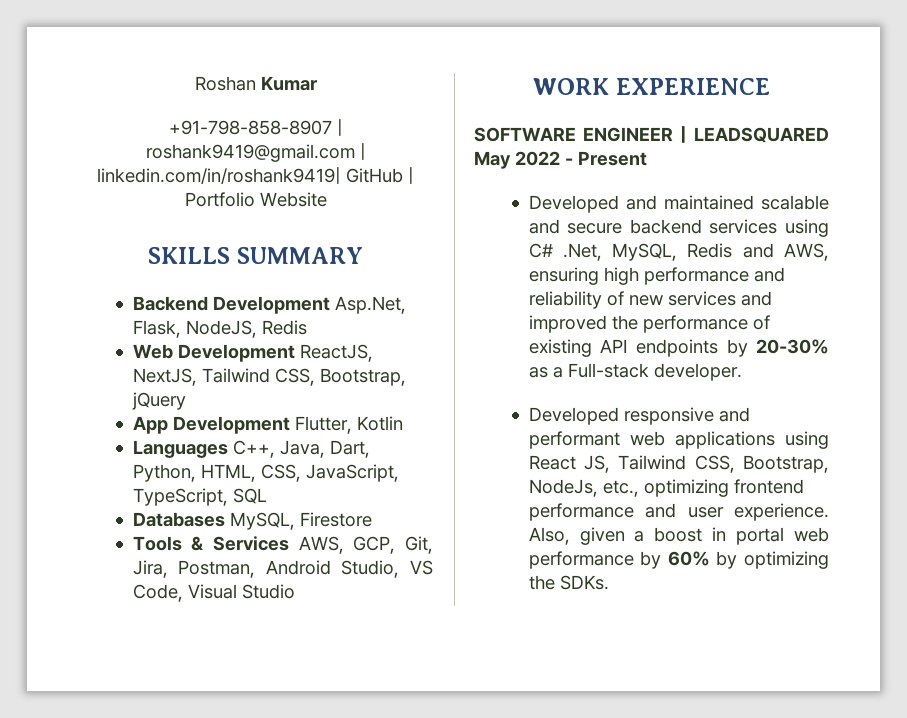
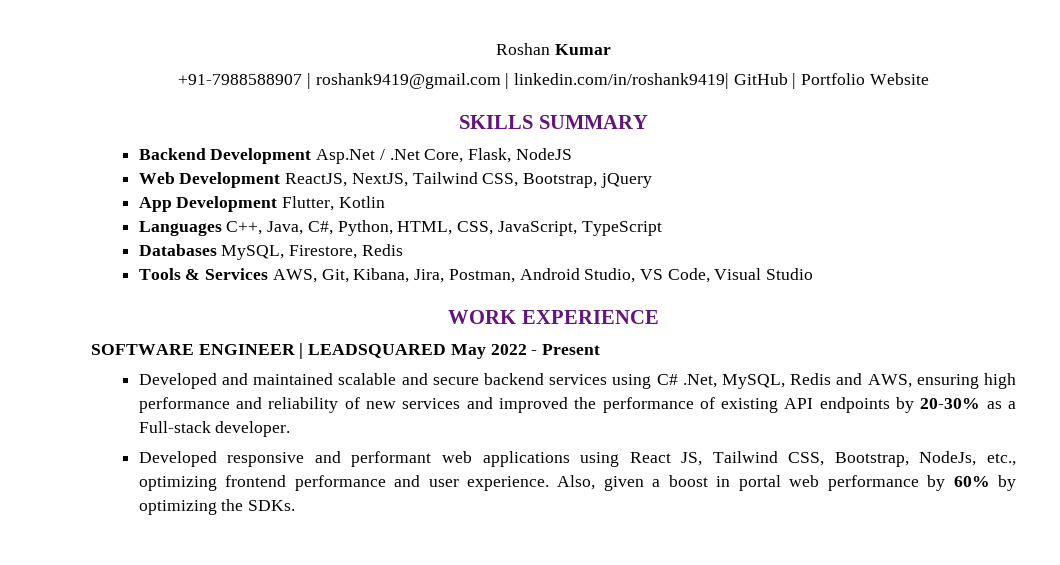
- +91-798-858-8907 | roshank9419@gmail.com | linkedin.com/in/roshank9419| GitHub | Portfolio Website
+ +91-7988588907 | roshank9419@gmail.com | linkedin.com/in/roshank9419| GitHub | Portfolio Website
- Backend Development Asp.Net, Flask, NodeJS, Redis
+ Backend Development Asp.Net / .Net Core, Flask, NodeJS
- Languages C++, Java, Dart, Python, HTML, CSS, JavaScript, TypeScript, SQL
+ Languages C++, Java, C#, Python, HTML, CSS, JavaScript, TypeScript
- Databases MySQL, Firestore
+ Databases MySQL, Firestore, Redis
- Tools & Services AWS, GCP, Git, Jira, Postman, Android Studio, VS Code, Visual Studio
+ Tools & Services AWS, Git, Kibana, Jira, Postman, Android Studio, VS Code, Visual Studio

